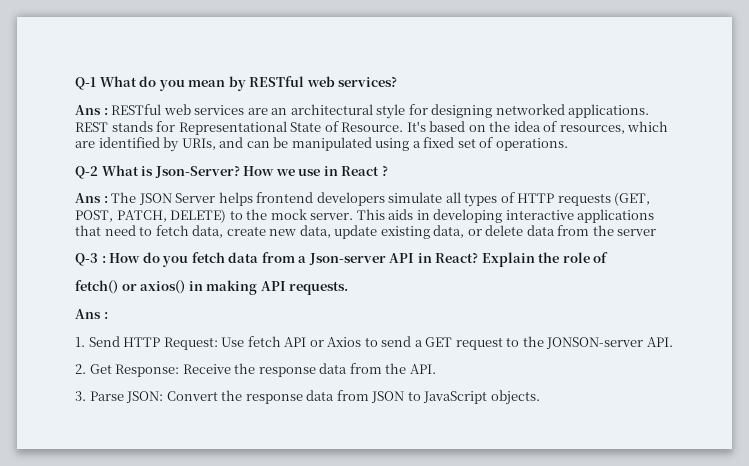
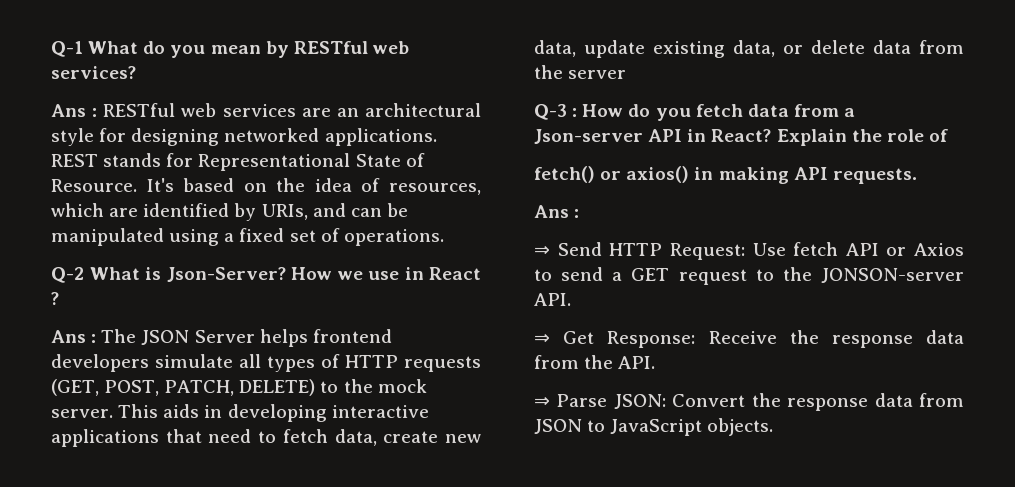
- 1. Send HTTP Request: Use fetch API or Axios to send a GET request to the JONSON-server API.
+ ⇒ Send HTTP Request: Use fetch API or Axios to send a GET request to the JONSON-server API.
- 2. Get Response: Receive the response data from the API.
+ ⇒ Get Response: Receive the response data from the API.
- 3. Parse JSON: Convert the response data from JSON to JavaScript objects.
+ ⇒ Parse JSON: Convert the response data from JSON to JavaScript objects.

